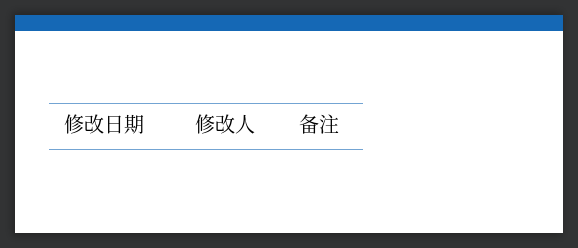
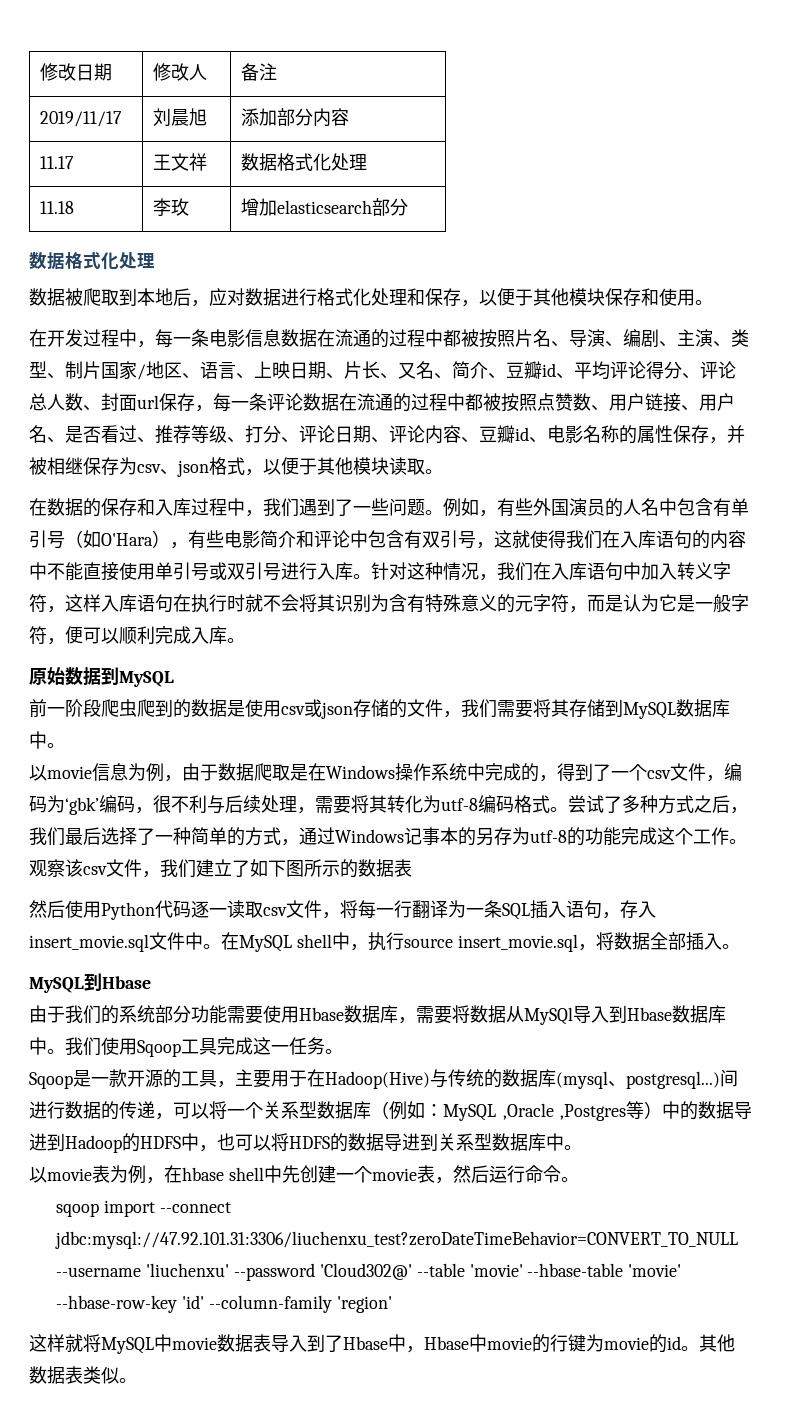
+ 2019/11/17 | 刘晨旭 | 添加部分内容
+ 11.17 | 王文祥 | 数据格式化处理
+ 11.18 | 李玫 | 增加elasticsearch部分
+ 数据格式化处理
+ 数据被爬取到本地后，应对数据进行格式化处理和保存，以便于其他模块保存和使用。
+ 在开发过程中，每一条电影信息数据在流通的过程中都被按照片名、导演、编剧、主演、类型、制片国家/地区、语言、上映日期、片长、又名、简介、豆瓣id、平均评论得分、评论总人数、封面url保存，每一条评论数据在流通的过程中都被按照点赞数、用户链接、用户名、是否看过、推荐等级、打分、评论日期、评论内容、豆瓣id、电影名称的属性保存，并被相继保存为csv、json格式，以便于其他模块读取。
+ 在数据的保存和入库过程中，我们遇到了一些问题。例如，有些外国演员的人名中包含有单引号（如O'Hara），有些电影简介和评论中包含有双引号，这就使得我们在入库语句的内容中不能直接使用单引号或双引号进行入库。针对这种情况，我们在入库语句中加入转义字符，这样入库语句在执行时就不会将其识别为含有特殊意义的元字符，而是认为它是一般字符，便可以顺利完成入库。
+ 原始数据到MySQL
+ 前一阶段爬虫爬到的数据是使用csv或json存储的文件，我们需要将其存储到MySQL数据库中。
+ 以movie信息为例，由于数据爬取是在Windows操作系统中完成的，得到了一个csv文件，编码为‘gbk’编码，很不利与后续处理，需要将其转化为utf-8编码格式。尝试了多种方式之后，我们最后选择了一种简单的方式，通过Windows记事本的另存为utf-8的功能完成这个工作。观察该csv文件，我们建立了如下图所示的数据表
+ 然后使用Python代码逐一读取csv文件，将每一行翻译为一条SQL插入语句，存入insert_movie.sql文件中。在MySQL shell中，执行source insert_movie.sql，将数据全部插入。
+ MySQL到Hbase
+ 由于我们的系统部分功能需要使用Hbase数据库，需要将数据从MySQl导入到Hbase数据库中。我们使用Sqoop工具完成这一任务。
+ Sqoop是一款开源的工具，主要用于在Hadoop(Hive)与传统的数据库(mysql、postgresql...)间进行数据的传递，可以将一个关系型数据库（例如：MySQL ,Oracle ,Postgres等）中的数据导进到Hadoop的HDFS中，也可以将HDFS的数据导进到关系型数据库中。
+ 以movie表为例，在hbase shell中先创建一个movie表，然后运行命令。
+ sqoop import --connect jdbc:mysql://47.92.101.31:3306/liuchenxu_test?zeroDateTimeBehavior=CONVERT_TO_NULL --username 'liuchenxu' --password 'Cloud302@' --table 'movie' --hbase-table 'movie' --hbase-row-key 'id' --column-family 'region'
+ 这样就将MySQL中movie数据表导入到了Hbase中，Hbase中movie的行键为movie的id。其他数据表类似。

